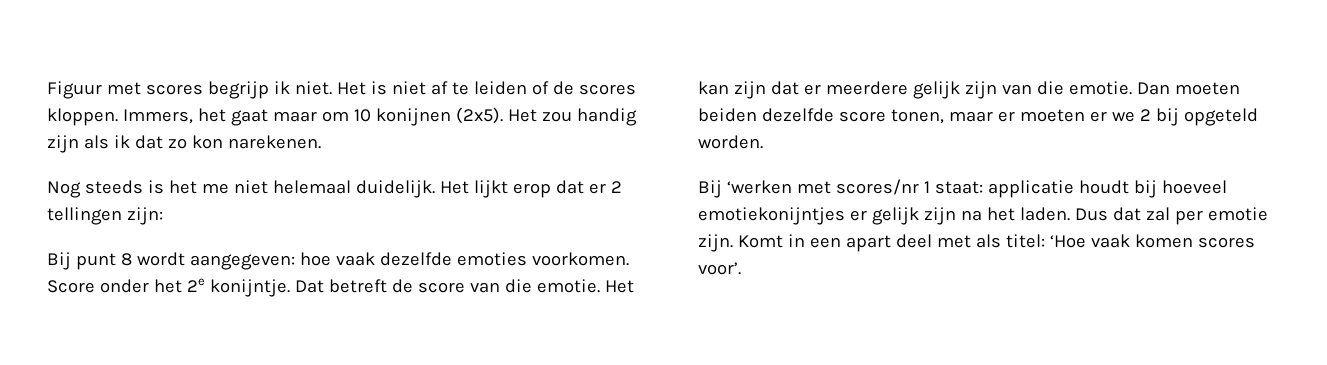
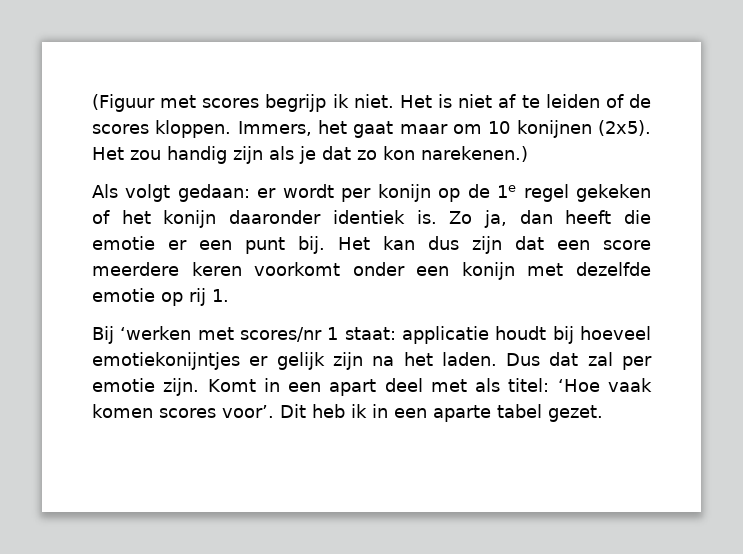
- Figuur met scores begrijp ik niet.
+ (Figuur met scores begrijp ik niet.
- Het zou handig zijn als ik dat zo kon narekenen.
- Nog steeds is het me niet helemaal duidelijk. Het lijkt erop dat er 2 tellingen zijn:
- Bij punt 8 wordt aangegeven: hoe vaak dezelfde emoties voorkomen. Score onder het 2e konijntje. Dat betreft de score van die emotie.
+ Het zou handig zijn als je dat zo kon narekenen.)
+ Als volgt gedaan: er wordt per konijn op de 1e regel gekeken of het konijn daaronder identiek is. Zo ja, dan heeft die emotie er een punt bij.
- Het kan zijn dat er meerdere gelijk zijn van die emotie. Dan moeten beiden dezelfde score tonen, maar er moeten er we 2 bij opgeteld worden.
+ Het kan dus zijn dat een score meerdere keren voorkomt onder een konijn met dezelfde emotie op rij 1.
+ Dit heb ik in een aparte tabel gezet.

